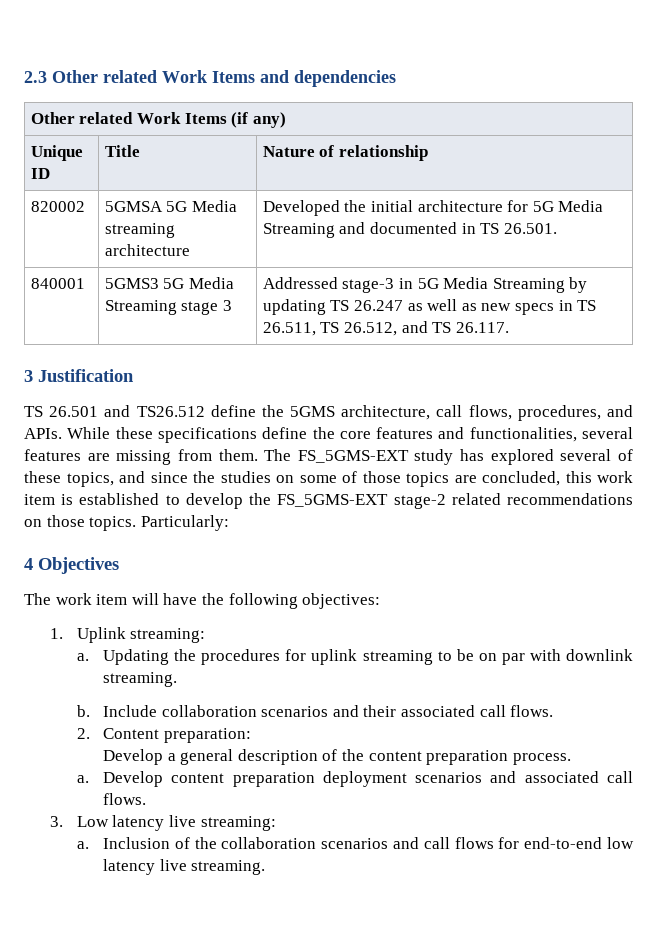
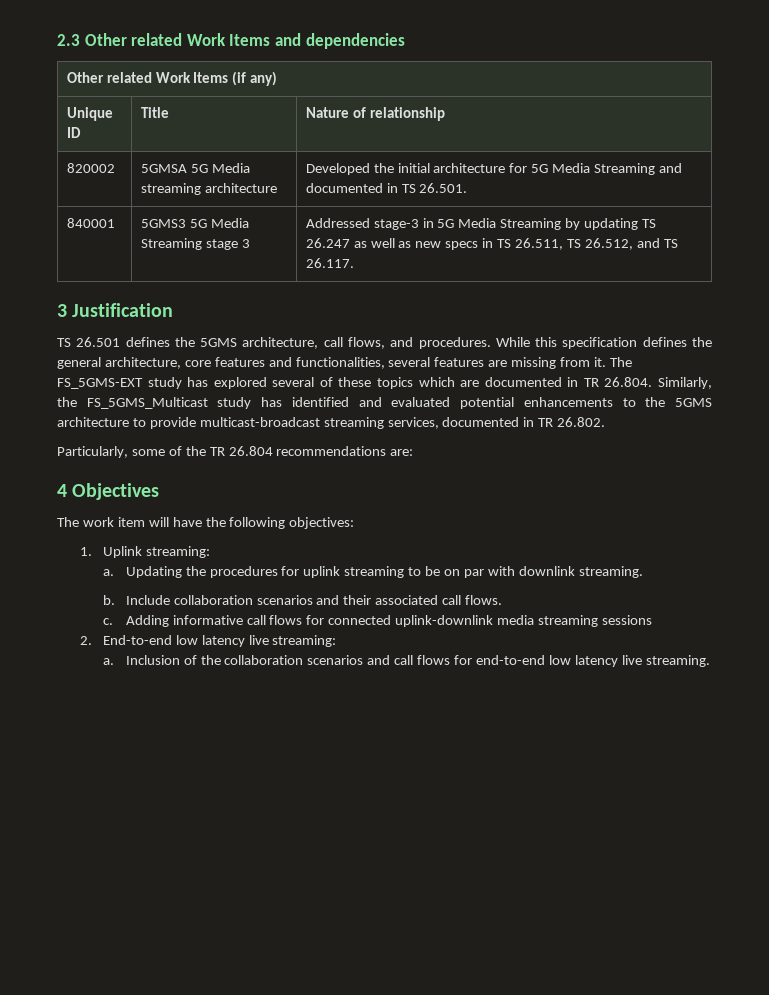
- TS 26.501 and TS26.512 define the 5GMS architecture, call flows, procedures, and APIs. While these specifications define the core features and functionalities, several features are missing from them.
+ TS 26.501 defines the 5GMS architecture, call flows, and procedures. While this specification defines the general architecture, core features and functionalities, several features are missing from it.
- The FS_5GMS-EXT study has explored several of these topics, and since the studies on some of those topics are concluded, this work item is established to develop the FS_5GMS-EXT stage-2 related recommendations on those topics. Particularly:
+ The FS_5GMS-EXT study has explored several of these topics which are documented in TR 26.804. Similarly, the FS_5GMS_Multicast study has identified and evaluated potential enhancements to the 5GMS architecture to provide multicast-broadcast streaming services, documented in TR 26.802.
+ Particularly, some of the TR 26.804 recommendations are:
- 2. Content preparation:
- Develop a general description of the content preparation process.
- a. Develop content preparation deployment scenarios and associated call flows.
- 3. Low latency live streaming:
+ c. Adding informative call flows for connected uplink-downlink media streaming sessions
+ 2. End-to-end low latency live streaming:

